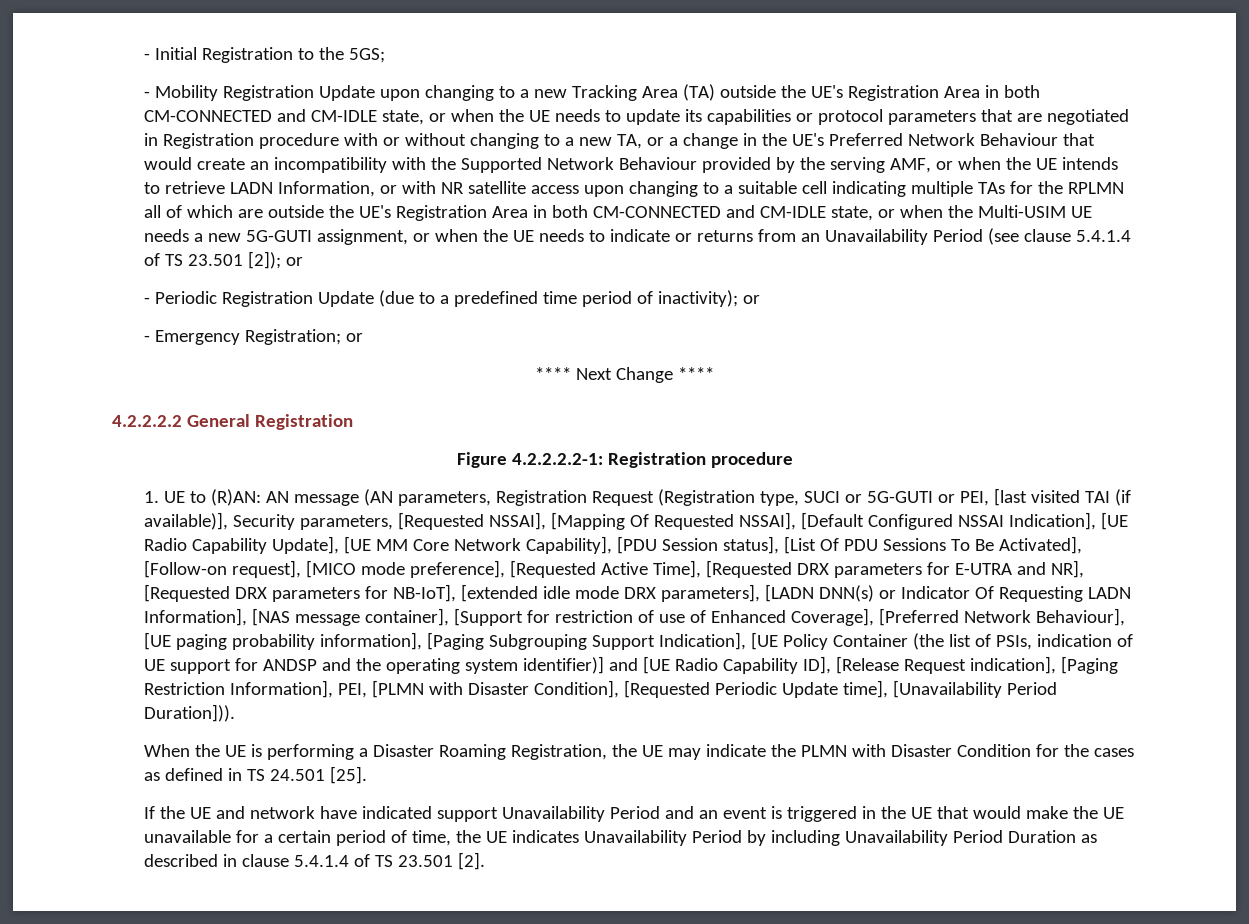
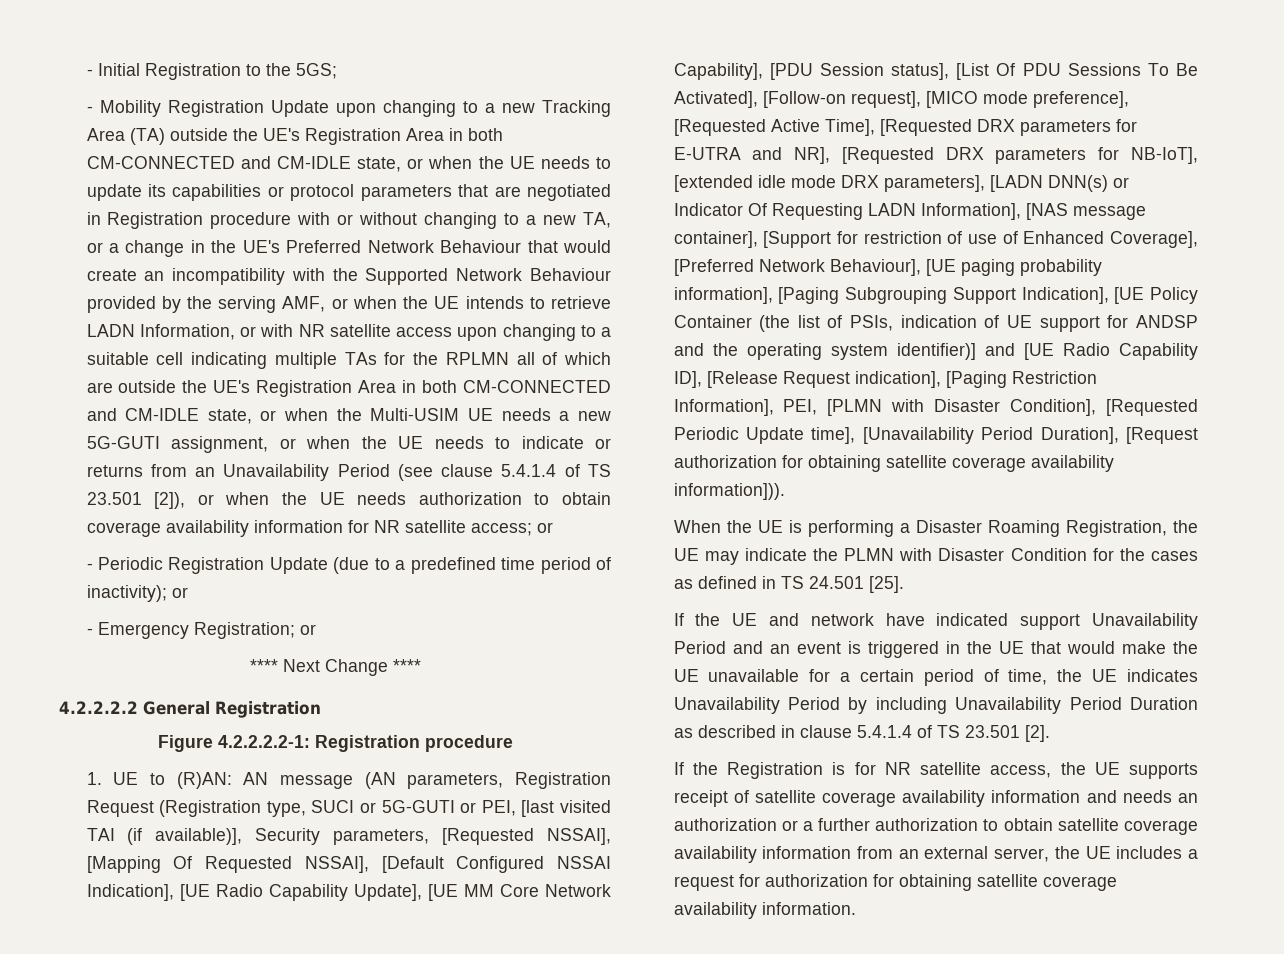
- - Mobility Registration Update upon changing to a new Tracking Area (TA) outside the UE's Registration Area in both CM-CONNECTED and CM-IDLE state, or when the UE needs to update its capabilities or protocol parameters that are negotiated in Registration procedure with or without changing to a new TA, or a change in the UE's Preferred Network Behaviour that would create an incompatibility with the Supported Network Behaviour provided by the serving AMF, or when the UE intends to retrieve LADN Information, or with NR satellite access upon changing to a suitable cell indicating multiple TAs for the RPLMN all of which are outside the UE's Registration Area in both CM-CONNECTED and CM-IDLE state, or when the Multi-USIM UE needs a new 5G-GUTI assignment, or when the UE needs to indicate or returns from an Unavailability Period (see clause 5.4.1.4 of TS 23.501 [2]);
+ - Mobility Registration Update upon changing to a new Tracking Area (TA) outside the UE's Registration Area in both CM-CONNECTED and CM-IDLE state, or when the UE needs to update its capabilities or protocol parameters that are negotiated in Registration procedure with or without changing to a new TA, or a change in the UE's Preferred Network Behaviour that would create an incompatibility with the Supported Network Behaviour provided by the serving AMF, or when the UE intends to retrieve LADN Information, or with NR satellite access upon changing to a suitable cell indicating multiple TAs for the RPLMN all of which are outside the UE's Registration Area in both CM-CONNECTED and CM-IDLE state, or when the Multi-USIM UE needs a new 5G-GUTI assignment, or when the UE needs to indicate or returns from an Unavailability Period (see clause 5.4.1.4 of TS 23.501 [2]), or when the UE needs authorization to obtain coverage availability information for NR satellite access;
- AN message (AN parameters, Registration Request (Registration type, SUCI or 5G-GUTI or PEI, [last visited TAI (if available)], Security parameters, [Requested NSSAI], [Mapping Of Requested NSSAI], [Default Configured NSSAI Indication], [UE Radio Capability Update], [UE MM Core Network Capability], [PDU Session status], [List Of PDU Sessions To Be Activated], [Follow-on request], [MICO mode preference], [Requested Active Time], [Requested DRX parameters for E-UTRA and NR], [Requested DRX parameters for NB-IoT], [extended idle mode DRX parameters], [LADN DNN(s) or Indicator Of Requesting LADN Information], [NAS message container], [Support for restriction of use of Enhanced Coverage], [Preferred Network Behaviour], [UE paging probability information], [Paging Subgrouping Support Indication], [UE Policy Container (the list of PSIs, indication of UE support for ANDSP and the operating system identifier)] and [UE Radio Capability ID], [Release Request indication], [Paging Restriction Information], PEI, [PLMN with Disaster Condition], [Requested Periodic Update time], [Unavailability Period Duration])).
+ AN message (AN parameters, Registration Request (Registration type, SUCI or 5G-GUTI or PEI, [last visited TAI (if available)], Security parameters, [Requested NSSAI], [Mapping Of Requested NSSAI], [Default Configured NSSAI Indication], [UE Radio Capability Update], [UE MM Core Network Capability], [PDU Session status], [List Of PDU Sessions To Be Activated], [Follow-on request], [MICO mode preference], [Requested Active Time], [Requested DRX parameters for E-UTRA and NR], [Requested DRX parameters for NB-IoT], [extended idle mode DRX parameters], [LADN DNN(s) or Indicator Of Requesting LADN Information], [NAS message container], [Support for restriction of use of Enhanced Coverage], [Preferred Network Behaviour], [UE paging probability information], [Paging Subgrouping Support Indication], [UE Policy Container (the list of PSIs, indication of UE support for ANDSP and the operating system identifier)] and [UE Radio Capability ID], [Release Request indication], [Paging Restriction Information], PEI, [PLMN with Disaster Condition], [Requested Periodic Update time], [Unavailability Period Duration], [Request authorization for obtaining satellite coverage availability information])).
+ If the Registration is for NR satellite access, the UE supports receipt of satellite coverage availability information and needs an authorization or a further authorization to obtain satellite coverage availability information from an external server, the UE includes a request for authorization for obtaining satellite coverage availability information.

